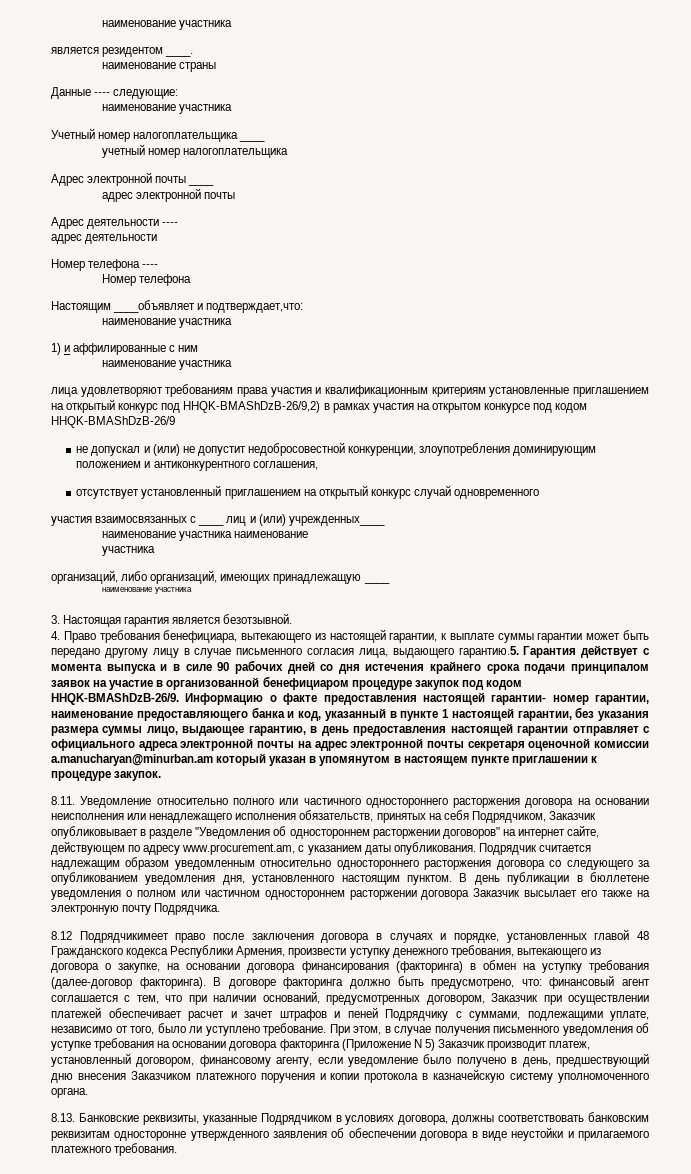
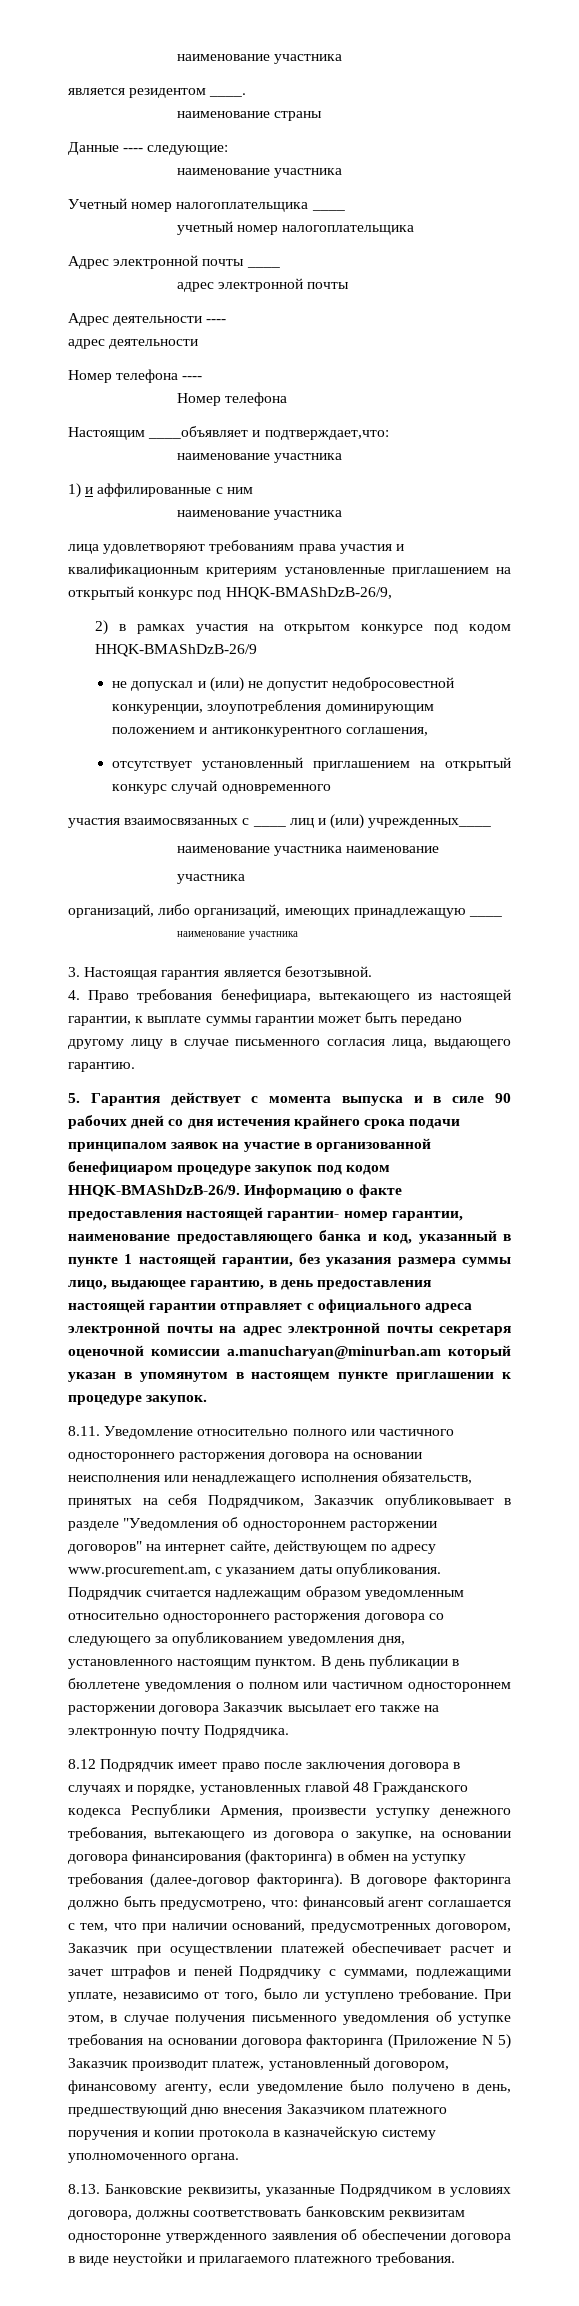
- лица удовлетворяют требованиям права участия и квалификационным критериям установленные приглашением на открытый конкурс под HHQK-BMAShDzB-26/9,2) в рамках участия на открытом конкурсе под кодом HHQK-BMAShDzB-26/9
+ лица удовлетворяют требованиям права участия и квалификационным критериям установленные приглашением на открытый конкурс под HHQK-BMAShDzB-26/9,
+ 2) в рамках участия на открытом конкурсе под кодом HHQK-BMAShDzB-26/9
- 4. Право требования бенефициара, вытекающего из настоящей гарантии, к выплате суммы гарантии может быть передано другому лицу в случае письменного согласия лица, выдающего гарантию.5. Гарантия действует с момента выпуска и в силе 90 рабочих дней со дня истечения крайнего срока подачи принципалом заявок на участие в организованной бенефициаром процедуре закупок под кодом HHQK-BMAShDzB-26/9.
+ 4. Право требования бенефициара, вытекающего из настоящей гарантии, к выплате суммы гарантии может быть передано другому лицу в случае письменного согласия лица, выдающего гарантию.
+ 5. Гарантия действует с момента выпуска и в силе 90 рабочих дней со дня истечения крайнего срока подачи принципалом заявок на участие в организованной бенефициаром процедуре закупок под кодом HHQK-BMAShDzB-26/9.
- 8.12 Подрядчикимеет право после заключения договора в случаях и порядке, установленных главой 48 Гражданского кодекса Республики Армения, произвести уступку денежного требования, вытекающего из договора о закупке, на основании договора финансирования (факторинга) в обмен на уступку требования (далее-договор факторинга).
+ 8.12 Подрядчик имеет право после заключения договора в случаях и порядке, установленных главой 48 Гражданского кодекса Республики Армения, произвести уступку денежного требования, вытекающего из договора о закупке, на основании договора финансирования (факторинга) в обмен на уступку требования (далее-договор факторинга).

